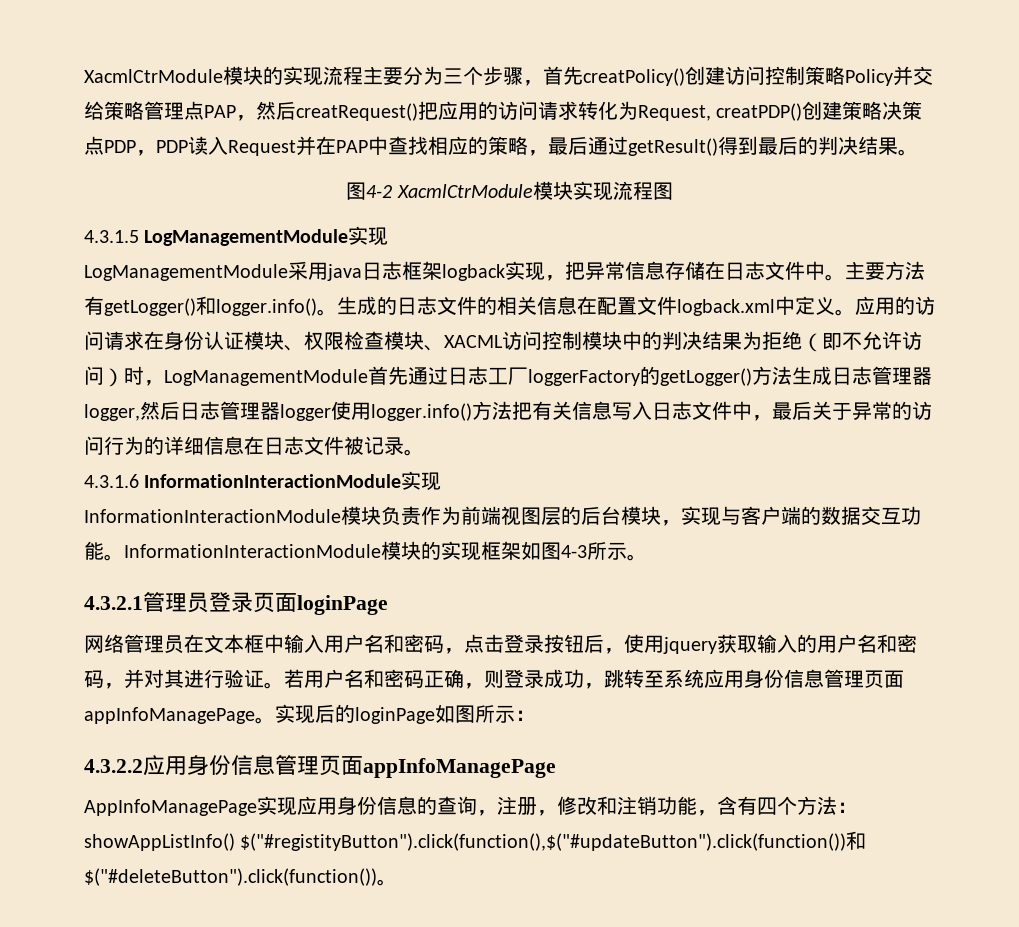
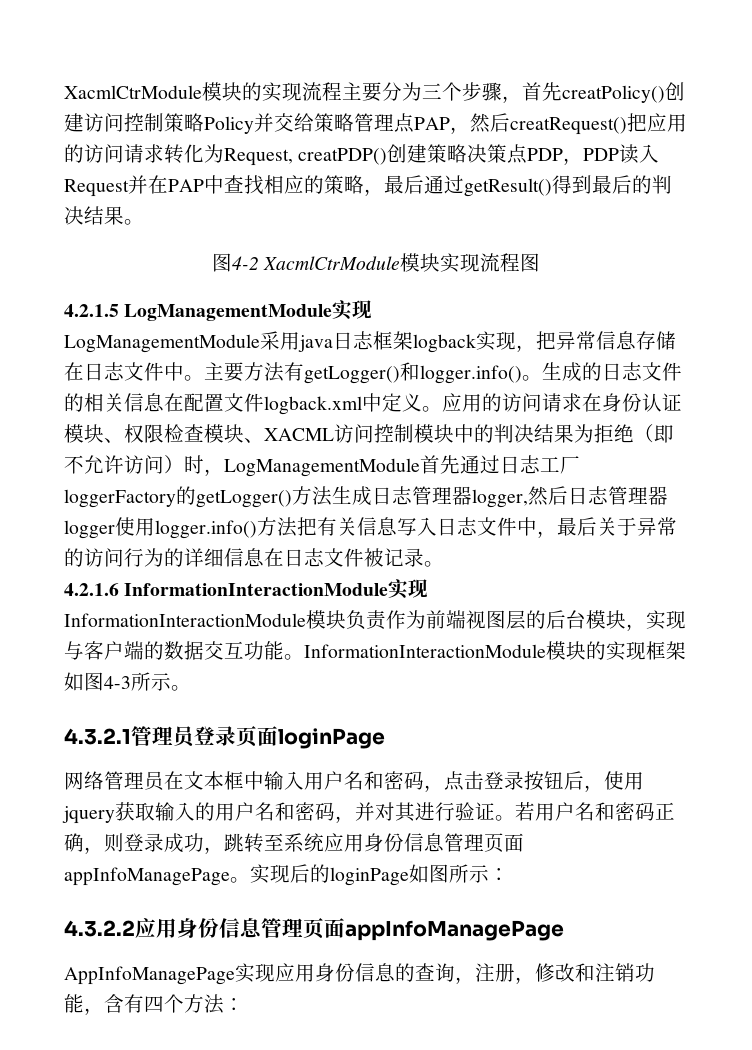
- 4.3.1.5 LogManagementModule实现
+ 4.2.1.5 LogManagementModule实现
- 4.3.1.6 InformationInteractionModule实现
+ 4.2.1.6 InformationInteractionModule实现
- AppInfoManagePage实现应用身份信息的查询，注册，修改和注销功能，含有四个方法：showAppListInfo() $("#registityButton").click(function(),$("#updateButton").click(function())和$("#deleteButton").click(function())。
+ AppInfoManagePage实现应用身份信息的查询，注册，修改和注销功能，含有四个方法：

